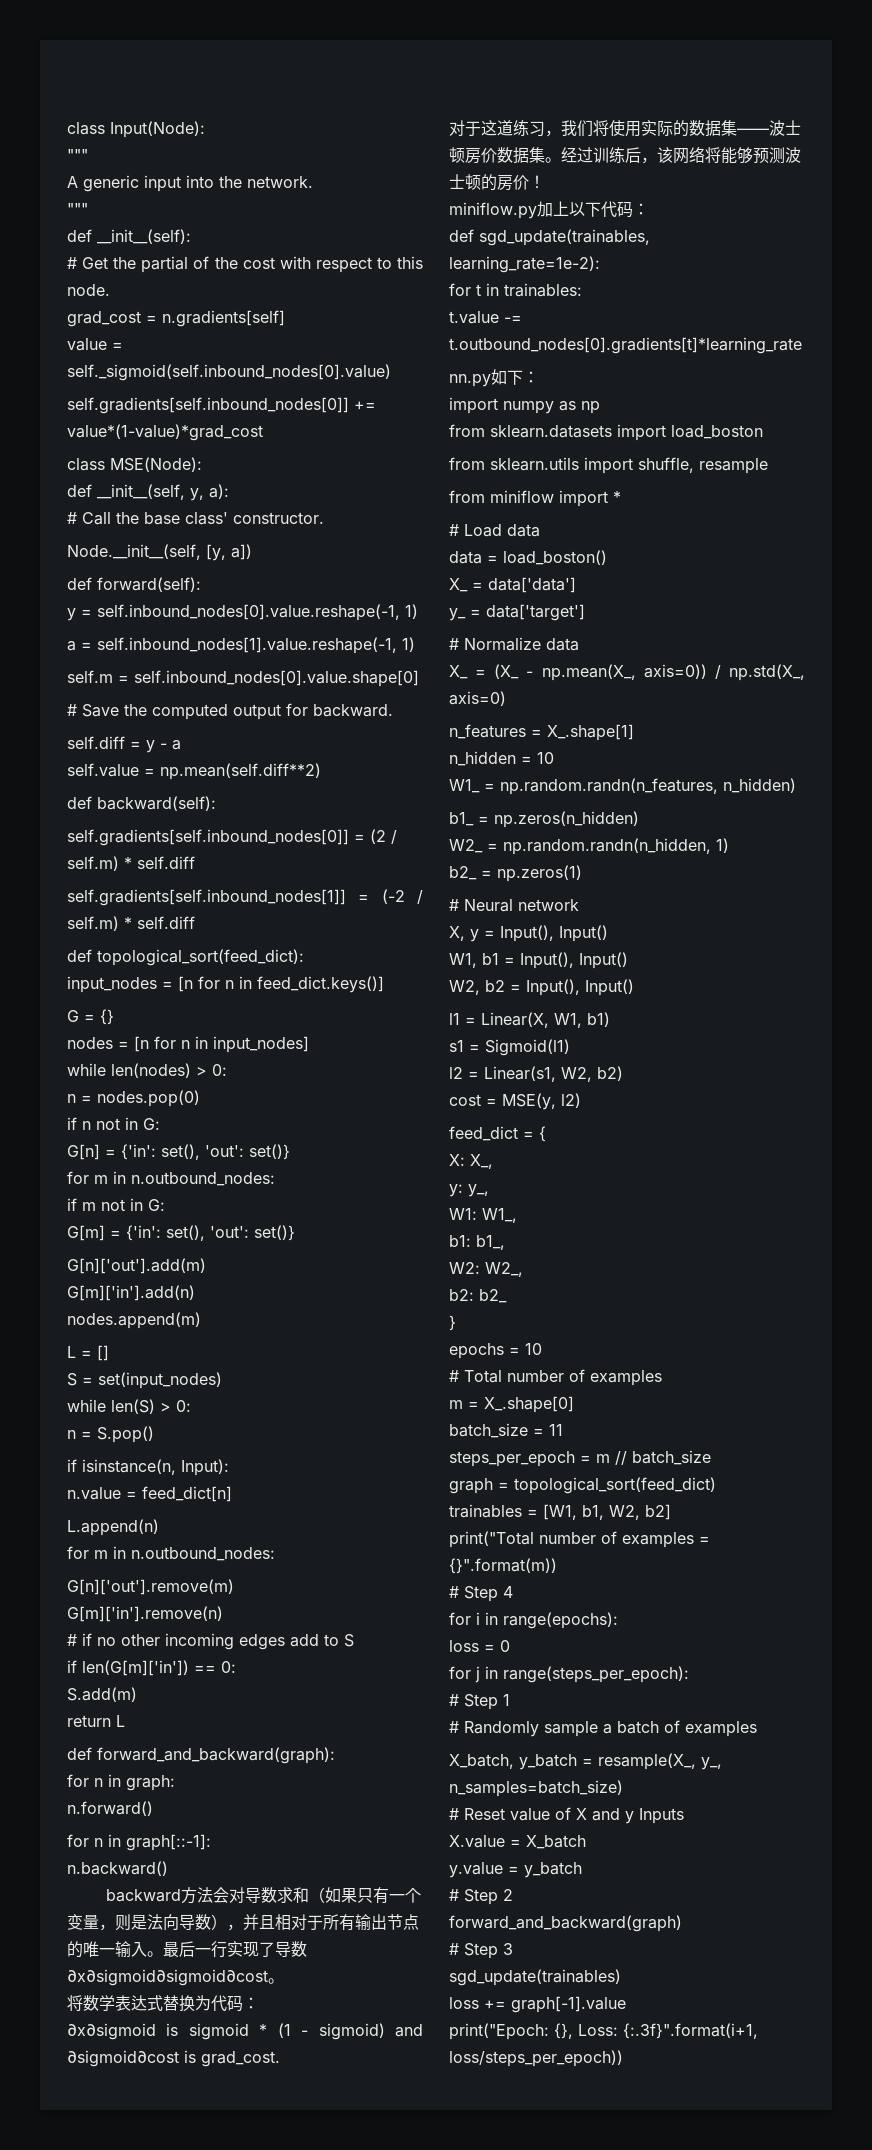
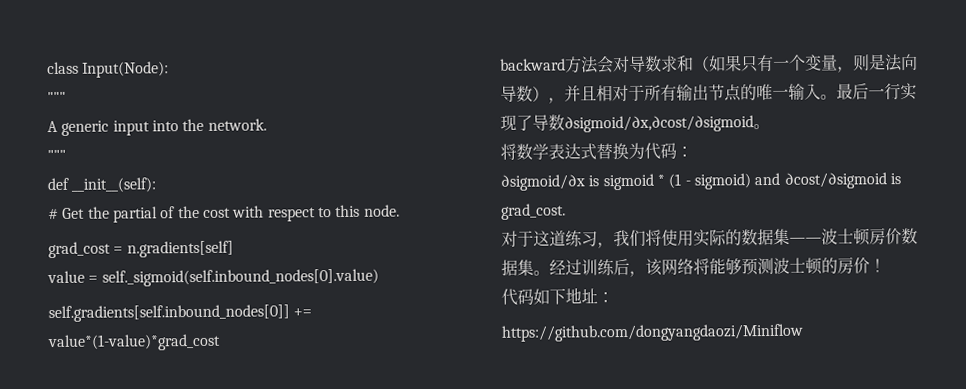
- class MSE(Node):
- def __init__(self, y, a):
- # Call the base class' constructor.
- Node.__init__(self, [y, a])
- def forward(self):
- y = self.inbound_nodes[0].value.reshape(-1, 1)
- a = self.inbound_nodes[1].value.reshape(-1, 1)
- self.m = self.inbound_nodes[0].value.shape[0]
- # Save the computed output for backward.
- self.diff = y - a
- self.value = np.mean(self.diff**2)
- def backward(self):
- self.gradients[self.inbound_nodes[0]] = (2 / self.m) * self.diff
- self.gradients[self.inbound_nodes[1]] = (-2 / self.m) * self.diff
- def topological_sort(feed_dict):
- input_nodes = [n for n in feed_dict.keys()]
- G = {}
- nodes = [n for n in input_nodes]
- while len(nodes) > 0:
- n = nodes.pop(0)
- if n not in G:
- G[n] = {'in': set(), 'out': set()}
- for m in n.outbound_nodes:
- if m not in G:
- G[m] = {'in': set(), 'out': set()}
- G[n]['out'].add(m)
- G[m]['in'].add(n)
- nodes.append(m)
- L = []
- S = set(input_nodes)
- while len(S) > 0:
- n = S.pop()
- if isinstance(n, Input):
- n.value = feed_dict[n]
- L.append(n)
- for m in n.outbound_nodes:
- G[n]['out'].remove(m)
- G[m]['in'].remove(n)
- # if no other incoming edges add to S
- if len(G[m]['in']) == 0:
- S.add(m)
- return L
- def forward_and_backward(graph):
- for n in graph:
- n.forward()
- for n in graph[::-1]:
- n.backward()
- 最后一行实现了导数∂x∂sigmoid∂sigmoid∂cost。
+ 最后一行实现了导数∂sigmoid/∂x,∂cost/∂sigmoid。
- ∂x∂sigmoid is sigmoid * (1 - sigmoid) and ∂sigmoid∂cost is grad_cost.
+ ∂sigmoid/∂x is sigmoid * (1 - sigmoid) and ∂cost/∂sigmoid is grad_cost.
- miniflow.py加上以下代码：
- def sgd_update(trainables, learning_rate=1e-2):
- for t in trainables:
- t.value -= t.outbound_nodes[0].gradients[t]*learning_rate
- nn.py如下：
- import numpy as np
- from sklearn.datasets import load_boston
- from sklearn.utils import shuffle, resample
- from miniflow import *
- # Load data
- data = load_boston()
- X_ = data['data']
- y_ = data['target']
- # Normalize data
- X_ = (X_ - np.mean(X_, axis=0)) / np.std(X_, axis=0)
- n_features = X_.shape[1]
- n_hidden = 10
- W1_ = np.random.randn(n_features, n_hidden)
- b1_ = np.zeros(n_hidden)
- W2_ = np.random.randn(n_hidden, 1)
- b2_ = np.zeros(1)
- # Neural network
- X, y = Input(), Input()
- W1, b1 = Input(), Input()
- W2, b2 = Input(), Input()
- l1 = Linear(X, W1, b1)
- s1 = Sigmoid(l1)
- l2 = Linear(s1, W2, b2)
- cost = MSE(y, l2)
- feed_dict = {
- X: X_,
- y: y_,
- W1: W1_,
- b1: b1_,
- W2: W2_,
- b2: b2_
- }
- epochs = 10
- # Total number of examples
- m = X_.shape[0]
- batch_size = 11
- steps_per_epoch = m // batch_size
- graph = topological_sort(feed_dict)
- trainables = [W1, b1, W2, b2]
- print("Total number of examples = {}".format(m))
- # Step 4
- for i in range(epochs):
- loss = 0
- for j in range(steps_per_epoch):
- # Step 1
- # Randomly sample a batch of examples
- X_batch, y_batch = resample(X_, y_, n_samples=batch_size)
- # Reset value of X and y Inputs
- X.value = X_batch
- y.value = y_batch
- # Step 2
- forward_and_backward(graph)
- # Step 3
- sgd_update(trainables)
- loss += graph[-1].value
- print("Epoch: {}, Loss: {:.3f}".format(i+1, loss/steps_per_epoch))
+ 代码如下地址：
+ https://github.com/dongyangdaozi/Miniflow

